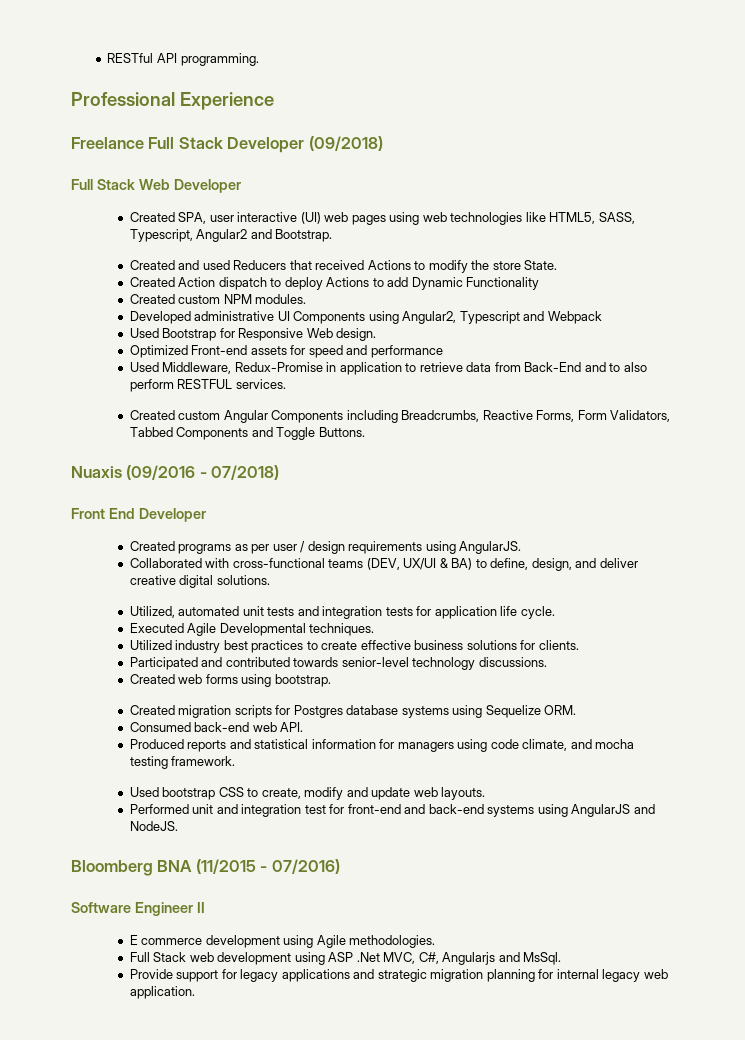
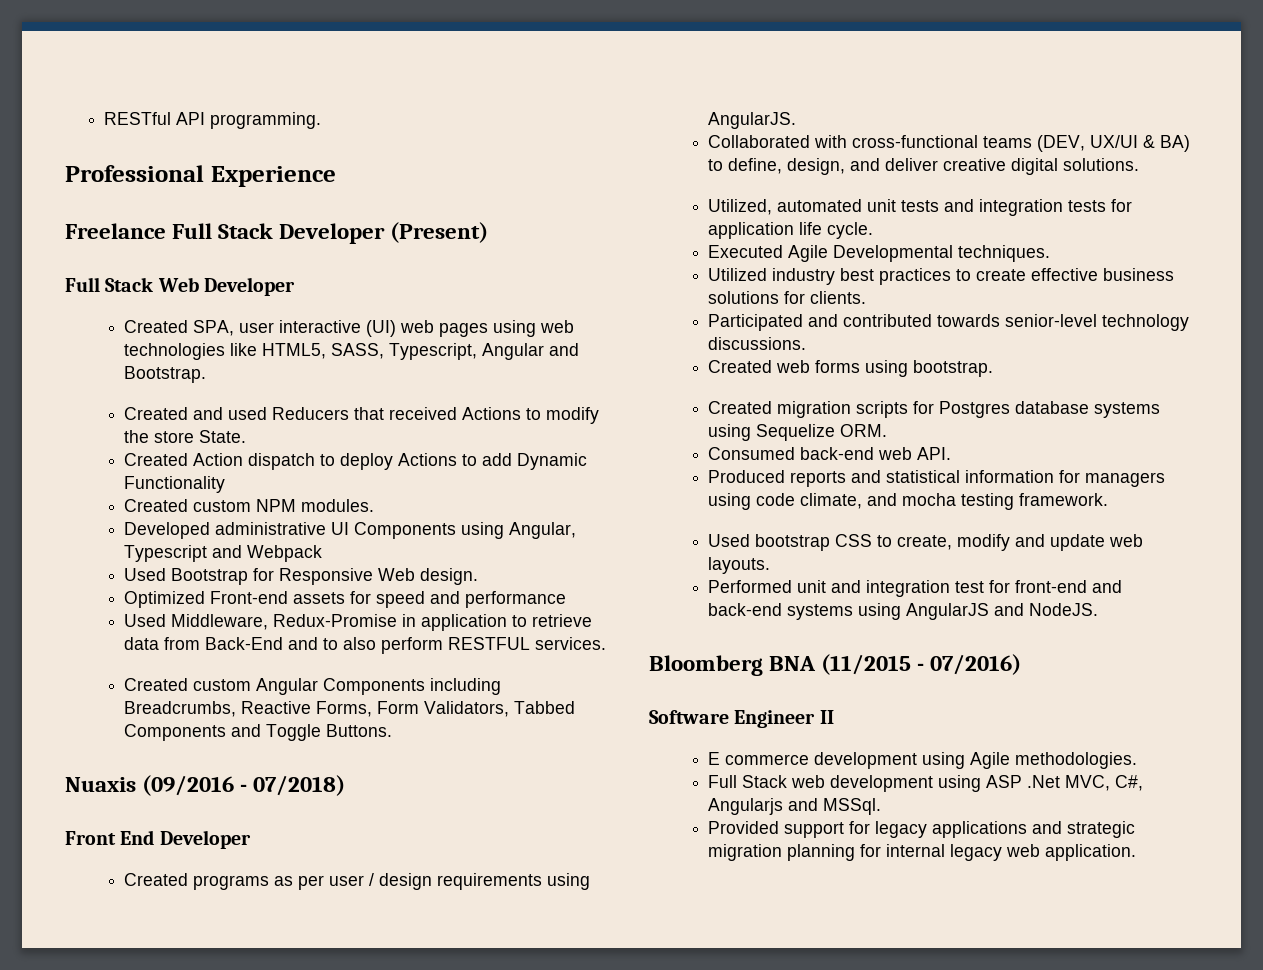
- Freelance Full Stack Developer (09/2018)
+ Freelance Full Stack Developer (Present)
- Created SPA, user interactive (UI) web pages using web technologies like HTML5, SASS, Typescript, Angular2 and Bootstrap.
+ Created SPA, user interactive (UI) web pages using web technologies like HTML5, SASS, Typescript, Angular and Bootstrap.
- Developed administrative UI Components using Angular2, Typescript and Webpack
+ Developed administrative UI Components using Angular, Typescript and Webpack
- Full Stack web development using ASP .Net MVC, C#, Angularjs and MsSql.
- Provide support for legacy applications and strategic migration planning for internal legacy web application.
+ Full Stack web development using ASP .Net MVC, C#, Angularjs and MSSql.
+ Provided support for legacy applications and strategic migration planning for internal legacy web application.

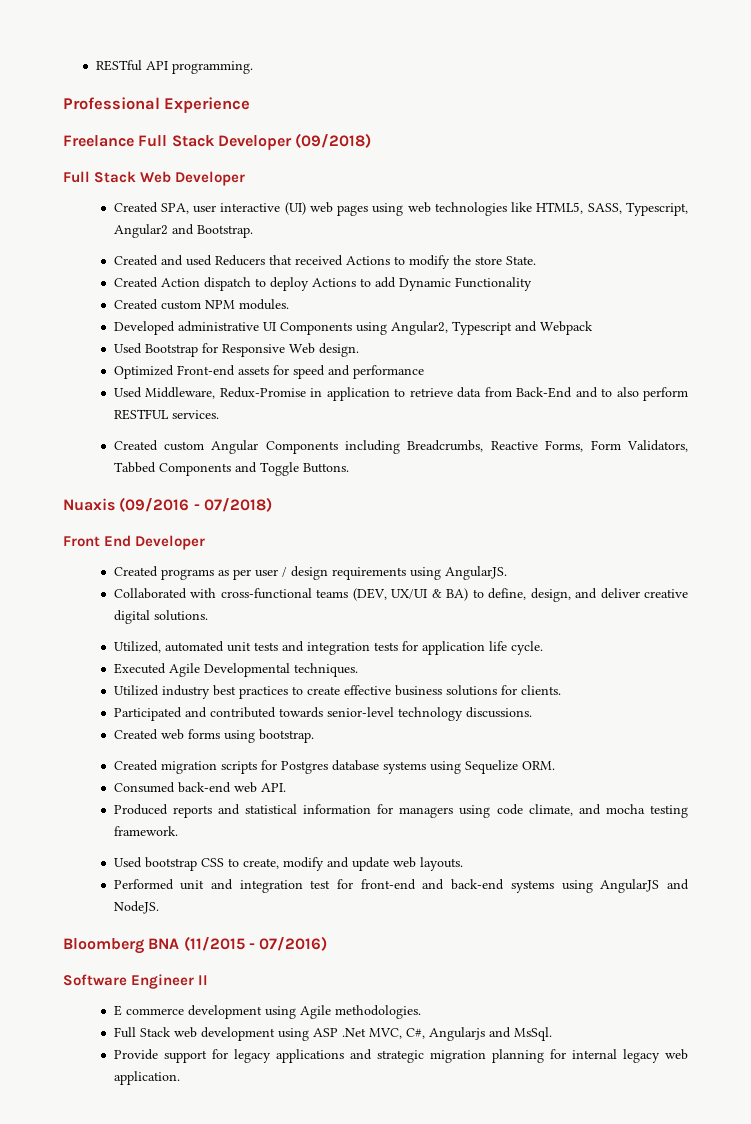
- Freelance Full Stack Developer (Present)
+ Freelance Full Stack Developer (09/2018)
- Created SPA, user interactive (UI) web pages using web technologies like HTML5, SASS, Typescript, Angular and Bootstrap.
+ Created SPA, user interactive (UI) web pages using web technologies like HTML5, SASS, Typescript, Angular2 and Bootstrap.
- Developed administrative UI Components using Angular, Typescript and Webpack
+ Developed administrative UI Components using Angular2, Typescript and Webpack
- Full Stack web development using ASP .Net MVC, C#, Angularjs and MSSql.
- Provided support for legacy applications and strategic migration planning for internal legacy web application.
+ Full Stack web development using ASP .Net MVC, C#, Angularjs and MsSql.
+ Provide support for legacy applications and strategic migration planning for internal legacy web application.

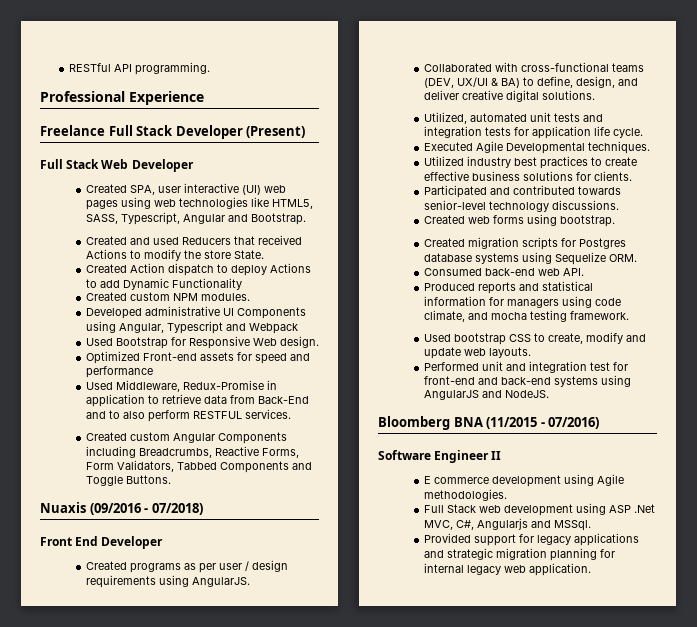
- Freelance Full Stack Developer (09/2018)
+ Freelance Full Stack Developer (Present)
- Created SPA, user interactive (UI) web pages using web technologies like HTML5, SASS, Typescript, Angular2 and Bootstrap.
+ Created SPA, user interactive (UI) web pages using web technologies like HTML5, SASS, Typescript, Angular and Bootstrap.
- Developed administrative UI Components using Angular2, Typescript and Webpack
+ Developed administrative UI Components using Angular, Typescript and Webpack
- Full Stack web development using ASP .Net MVC, C#, Angularjs and MsSql.
- Provide support for legacy applications and strategic migration planning for internal legacy web application.
+ Full Stack web development using ASP .Net MVC, C#, Angularjs and MSSql.
+ Provided support for legacy applications and strategic migration planning for internal legacy web application.

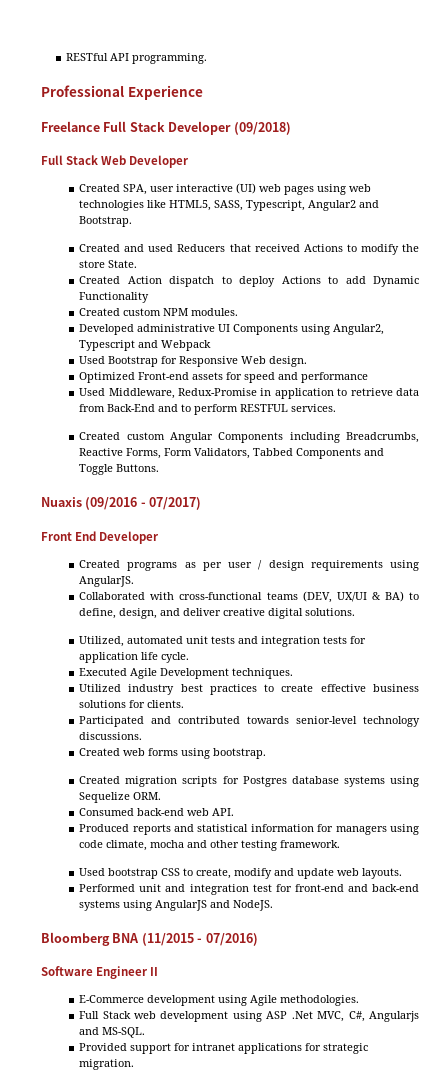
- Freelance Full Stack Developer (Present)
+ Freelance Full Stack Developer (09/2018)
- Created SPA, user interactive (UI) web pages using web technologies like HTML5, SASS, Typescript, Angular and Bootstrap.
+ Created SPA, user interactive (UI) web pages using web technologies like HTML5, SASS, Typescript, Angular2 and Bootstrap.
- Developed administrative UI Components using Angular, Typescript and Webpack
+ Developed administrative UI Components using Angular2, Typescript and Webpack
- Used Middleware, Redux-Promise in application to retrieve data from Back-End and to also perform RESTFUL services.
+ Used Middleware, Redux-Promise in application to retrieve data from Back-End and to perform RESTFUL services.
- Nuaxis (09/2016 - 07/2018)
+ Nuaxis (09/2016 - 07/2017)
- Executed Agile Developmental techniques.
+ Executed Agile Development techniques.
- Produced reports and statistical information for managers using code climate, and mocha testing framework.
+ Produced reports and statistical information for managers using code climate, mocha and other testing framework.
- E commerce development using Agile methodologies.
+ E-Commerce development using Agile methodologies.
- Full Stack web development using ASP .Net MVC, C#, Angularjs and MSSql.
+ Full Stack web development using ASP .Net MVC, C#, Angularjs and MS-SQL.
- Provided support for legacy applications and strategic migration planning for internal legacy web application.
+ Provided support for intranet applications for strategic migration.

